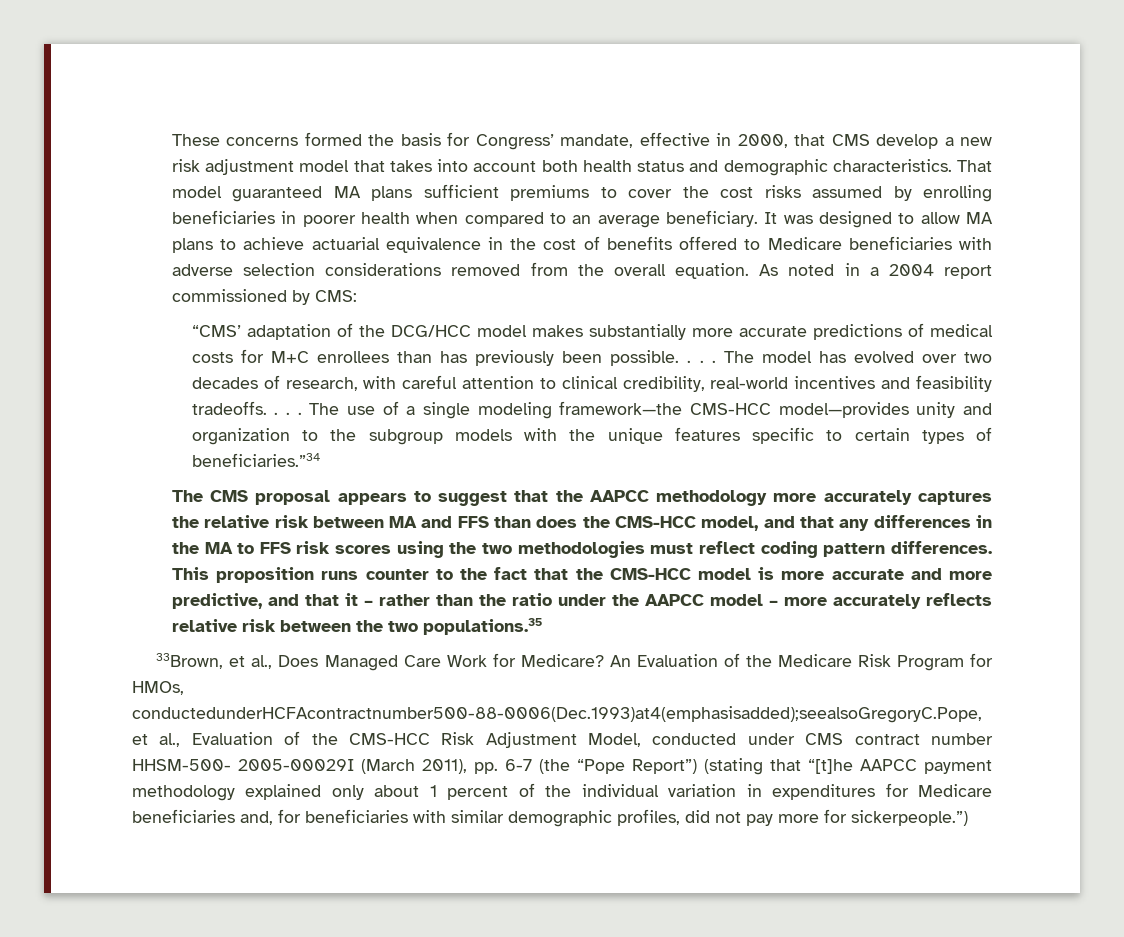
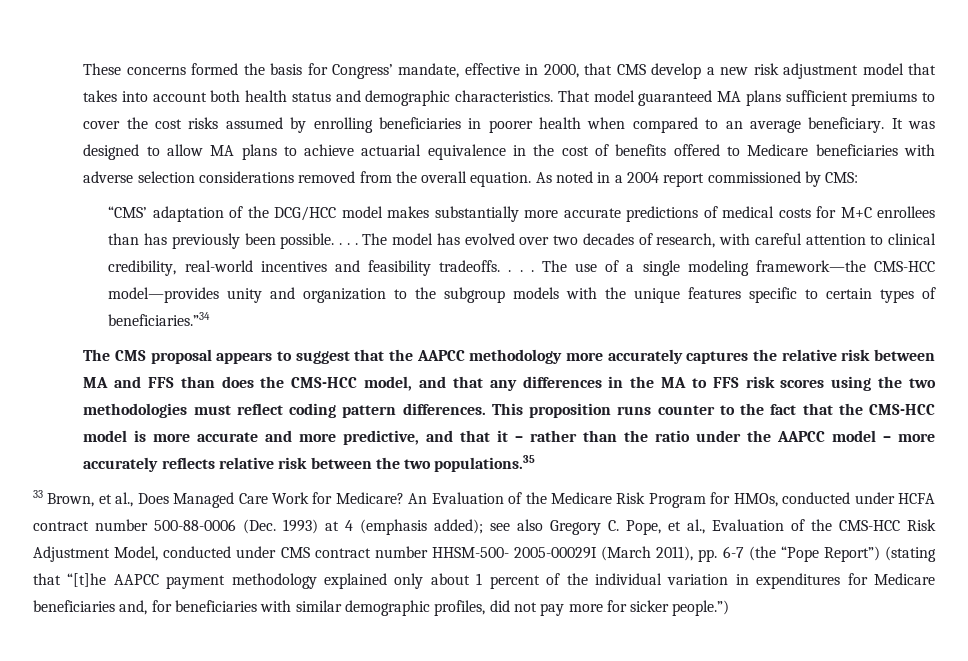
- 33Brown, et al., Does Managed Care Work for Medicare?
+ 33 Brown, et al., Does Managed Care Work for Medicare?
- An Evaluation of the Medicare Risk Program for HMOs, conductedunderHCFAcontractnumber500-88-0006(Dec.1993)at4(emphasisadded);seealsoGregoryC.Pope, et al., Evaluation of the CMS-HCC Risk Adjustment Model, conducted under CMS contract number HHSM-500- 2005-00029I (March 2011), pp. 6-7 (the “Pope Report”) (stating that “[t]he AAPCC payment methodology explained only about 1 percent of the individual variation in expenditures for Medicare beneficiaries and, for beneficiaries with similar demographic profiles, did not pay more for sickerpeople.”)
+ An Evaluation of the Medicare Risk Program for HMOs, conducted under HCFA contract number 500-88-0006 (Dec. 1993) at 4 (emphasis added); see also Gregory C. Pope, et al., Evaluation of the CMS-HCC Risk Adjustment Model, conducted under CMS contract number HHSM-500- 2005-00029I (March 2011), pp. 6-7 (the “Pope Report”) (stating that “[t]he AAPCC payment methodology explained only about 1 percent of the individual variation in expenditures for Medicare beneficiaries and, for beneficiaries with similar demographic profiles, did not pay more for sicker people.”)

